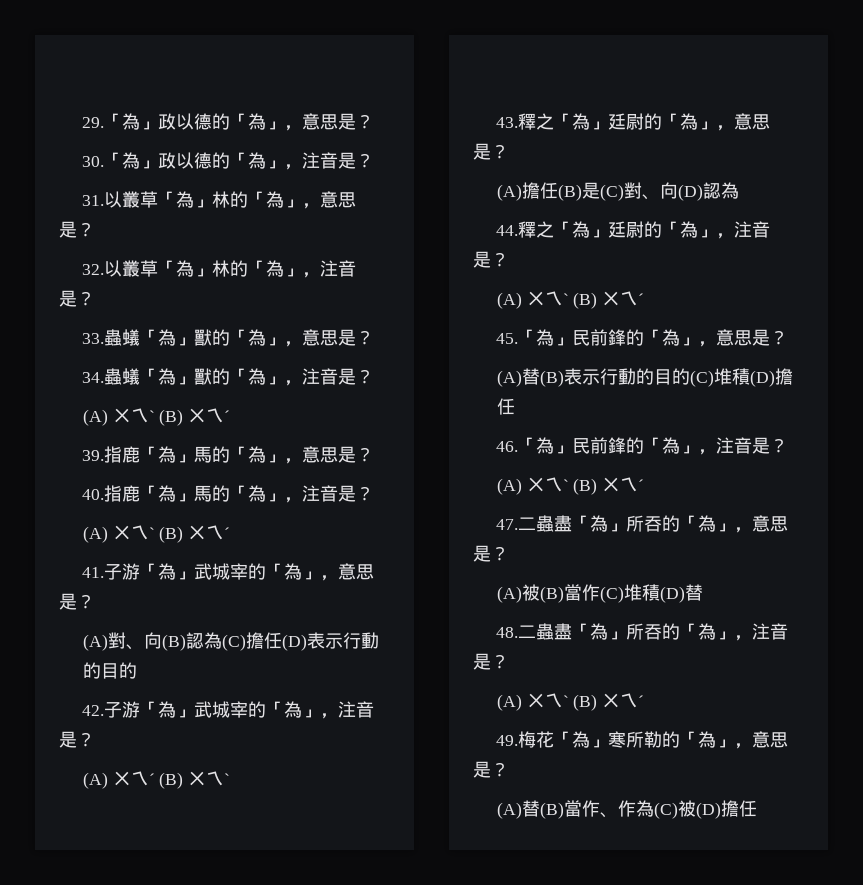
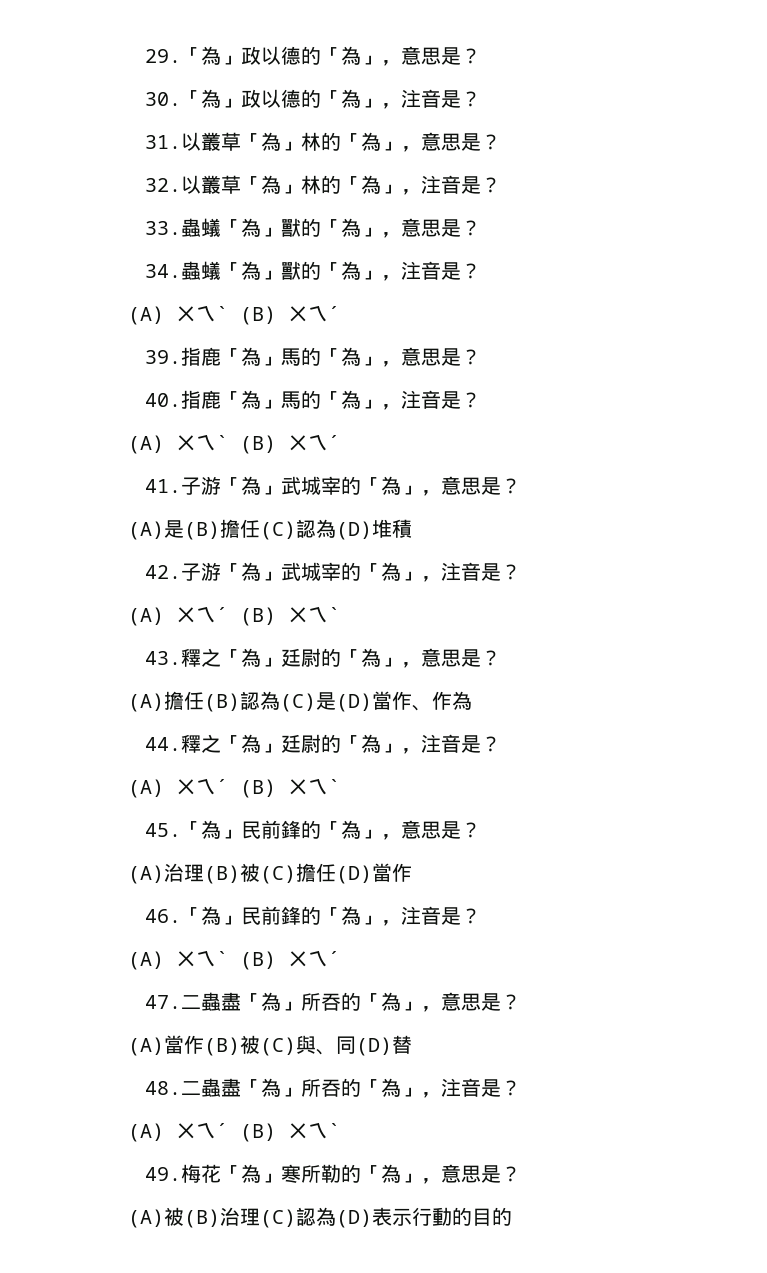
- (A)對、向(B)認為(C)擔任(D)表示行動的目的
+ (A)是(B)擔任(C)認為(D)堆積
- (A)擔任(B)是(C)對、向(D)認為
+ (A)擔任(B)認為(C)是(D)當作、作為
  44.釋之「為」廷尉的「為」，注音是？
- (A) ㄨㄟˋ (B) ㄨㄟˊ
+ (A) ㄨㄟˊ (B) ㄨㄟˋ
- (A)替(B)表示行動的目的(C)堆積(D)擔任
+ (A)治理(B)被(C)擔任(D)當作
- (A)被(B)當作(C)堆積(D)替
+ (A)當作(B)被(C)與、同(D)替
  48.二蟲盡「為」所吞的「為」，注音是？
- (A) ㄨㄟˋ (B) ㄨㄟˊ
+ (A) ㄨㄟˊ (B) ㄨㄟˋ
- (A)替(B)當作、作為(C)被(D)擔任
+ (A)被(B)治理(C)認為(D)表示行動的目的

